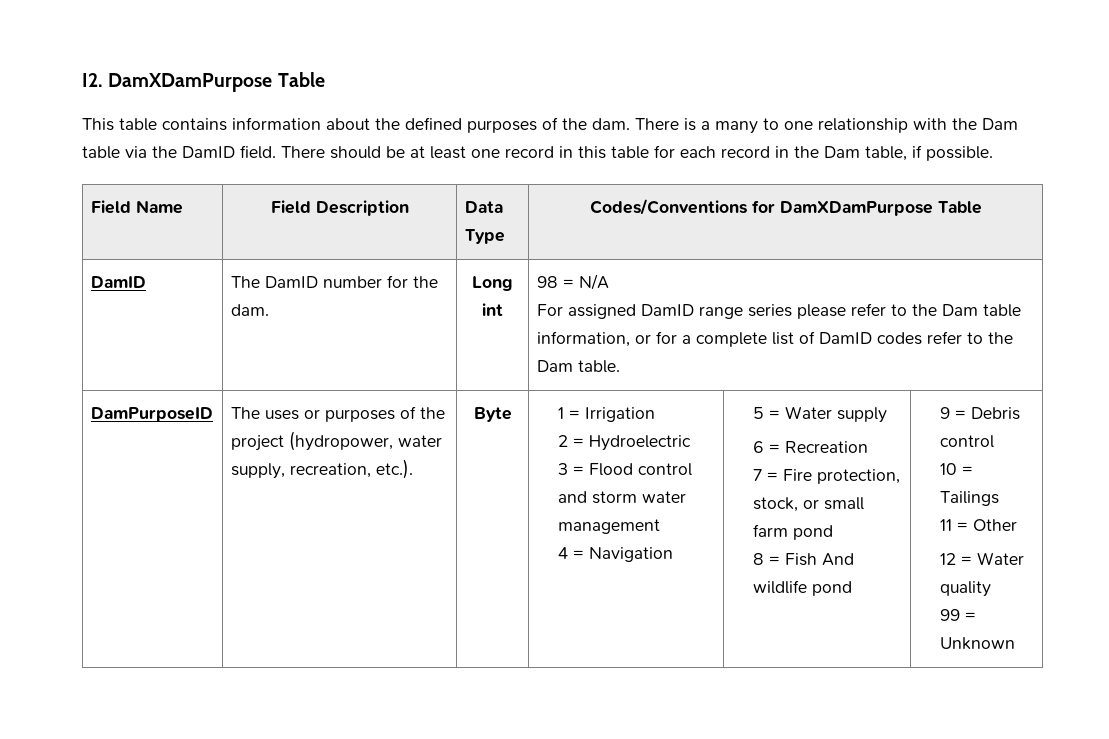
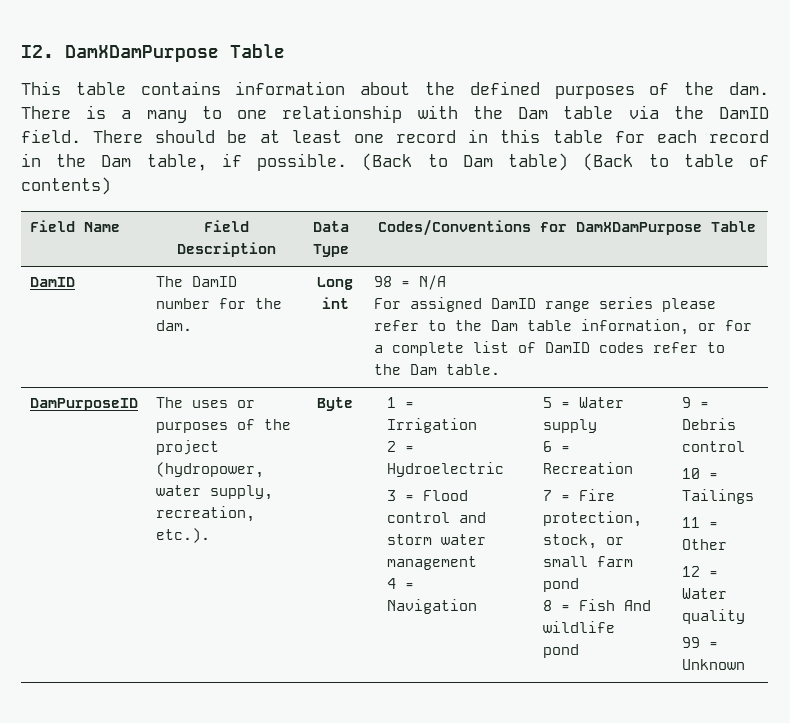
+ (Back to Dam table) (Back to table of contents)

